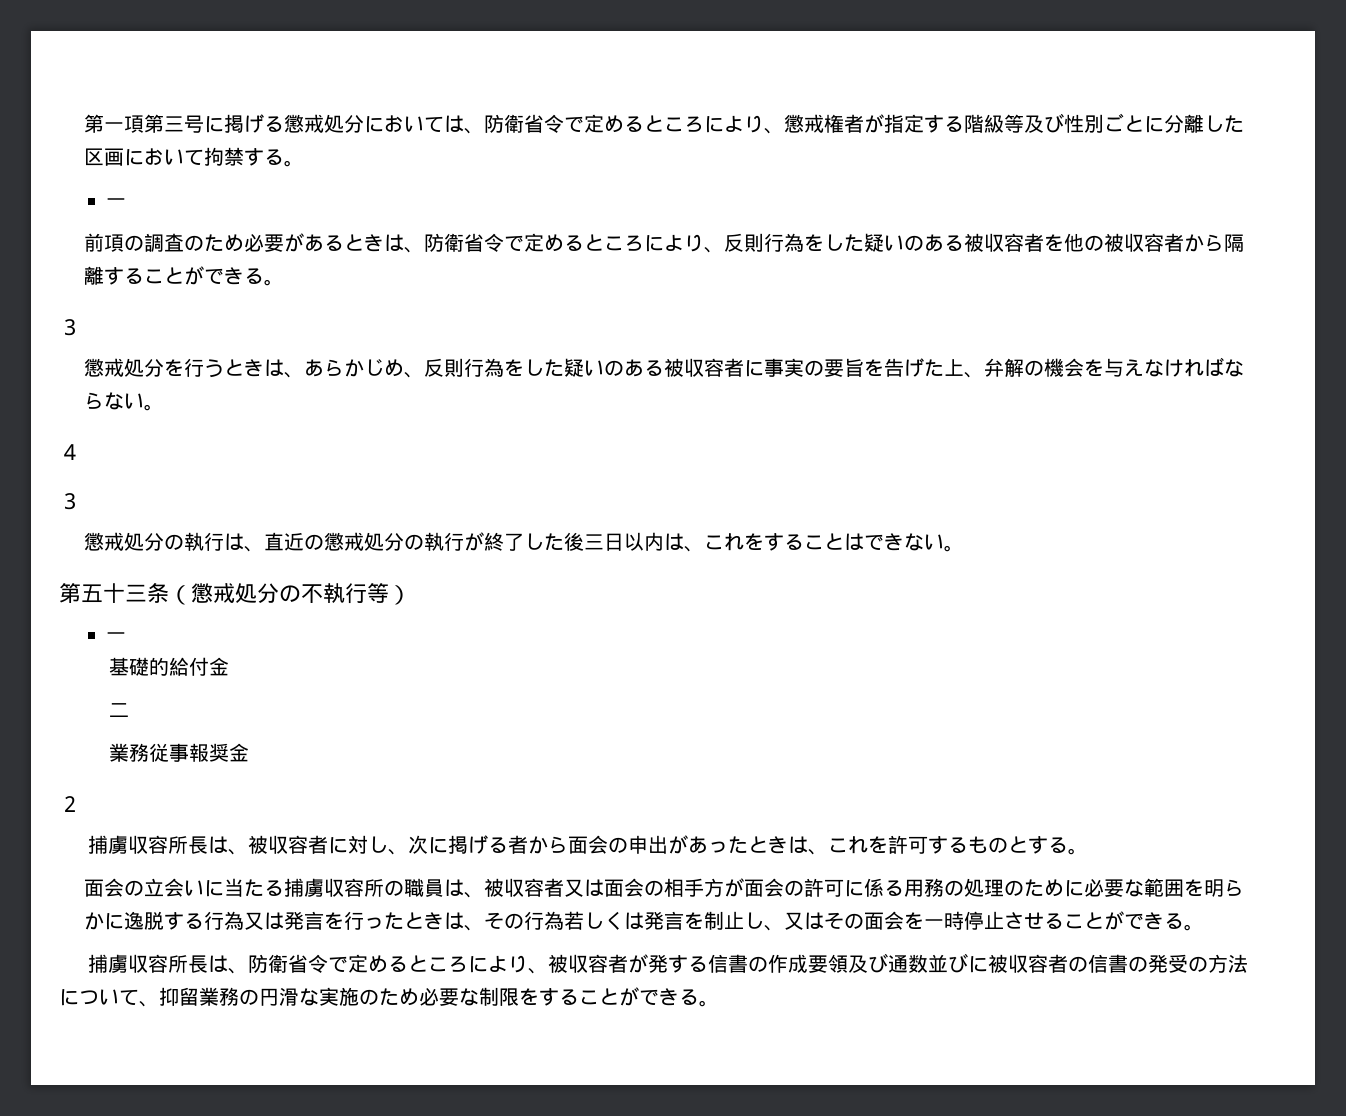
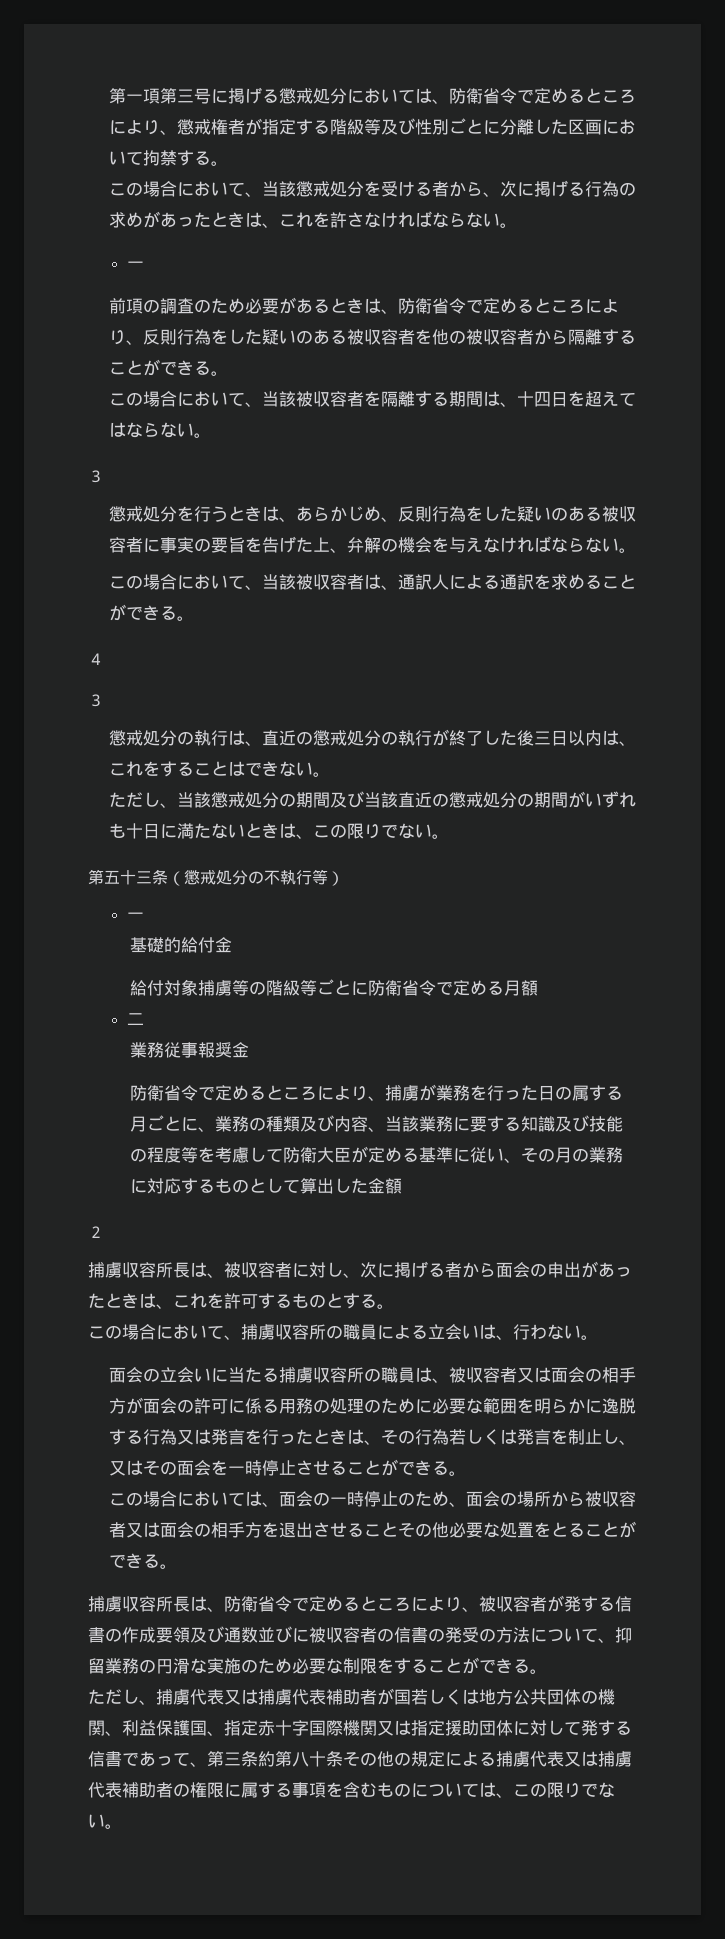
+ この場合において、当該懲戒処分を受ける者から、次に掲げる行為の求めがあったときは、これを許さなければならない。
+ この場合において、当該被収容者を隔離する期間は、十四日を超えてはならない。
+ この場合において、当該被収容者は、通訳人による通訳を求めることができる。
+ ただし、当該懲戒処分の期間及び当該直近の懲戒処分の期間がいずれも十日に満たないときは、この限りでない。
+ 給付対象捕虜等の階級等ごとに防衛省令で定める月額
  二
  業務従事報奨金
+ 防衛省令で定めるところにより、捕虜が業務を行った日の属する月ごとに、業務の種類及び内容、当該業務に要する知識及び技能の程度等を考慮して防衛大臣が定める基準に従い、その月の業務に対応するものとして算出した金額
+ この場合において、捕虜収容所の職員による立会いは、行わない。
+ この場合においては、面会の一時停止のため、面会の場所から被収容者又は面会の相手方を退出させることその他必要な処置をとることができる。
+ ただし、捕虜代表又は捕虜代表補助者が国若しくは地方公共団体の機関、利益保護国、指定赤十字国際機関又は指定援助団体に対して発する信書であって、第三条約第八十条その他の規定による捕虜代表又は捕虜代表補助者の権限に属する事項を含むものについては、この限りでない。

